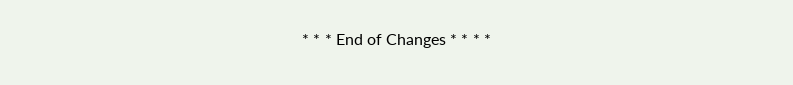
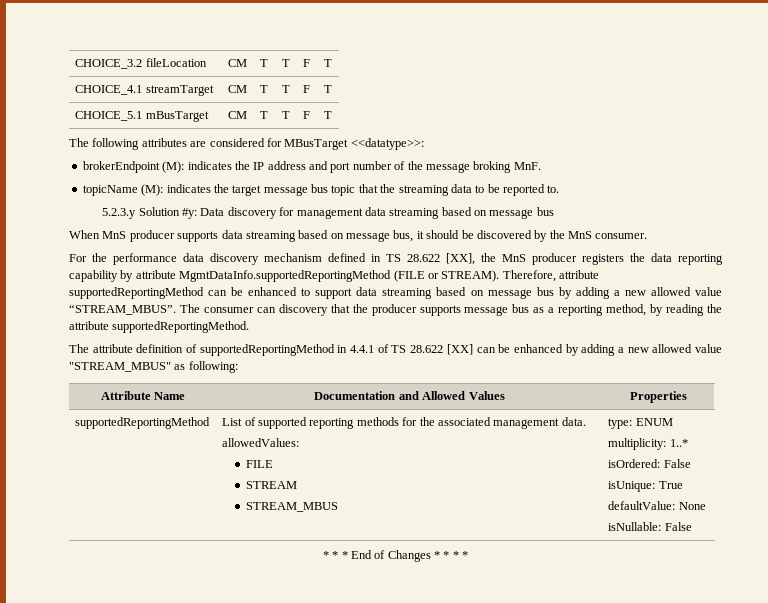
+ CHOICE_3.2 fileLocation | CM | T | T | F | T
+ CHOICE_4.1 streamTarget | CM | T | T | F | T
+ CHOICE_5.1 mBusTarget | CM | T | T | F | T
+ The following attributes are considered for MBusTarget <<datatype>>:
+ brokerEndpoint (M): indicates the IP address and port number of the message broking MnF.
+ topicName (M): indicates the target message bus topic that the streaming data to be reported to.
+ 5.2.3.y Solution #y: Data discovery for management data streaming based on message bus
+ When MnS producer supports data streaming based on message bus, it should be discovered by the MnS consumer.
+ For the performance data discovery mechanism defined in TS 28.622 [XX], the MnS producer registers the data reporting capability by attribute MgmtDataInfo.supportedReportingMethod (FILE or STREAM). Therefore, attribute supportedReportingMethod can be enhanced to support data streaming based on message bus by adding a new allowed value “STREAM_MBUS”. The consumer can discovery that the producer supports message bus as a reporting method, by reading the attribute supportedReportingMethod.
+ The attribute definition of supportedReportingMethod in 4.4.1 of TS 28.622 [XX] can be enhanced by adding a new allowed value "STREAM_MBUS" as following:
+ Attribute Name | Documentation and Allowed Values | Properties
+ supportedReportingMethod | List of supported reporting methods for the associated management data.
+ allowedValues:
+ FILE
+ STREAM
+ STREAM_MBUS | type: ENUM
+ multiplicity: 1..*
+ isOrdered: False
+ isUnique: True
+ defaultValue: None
+ isNullable: False

